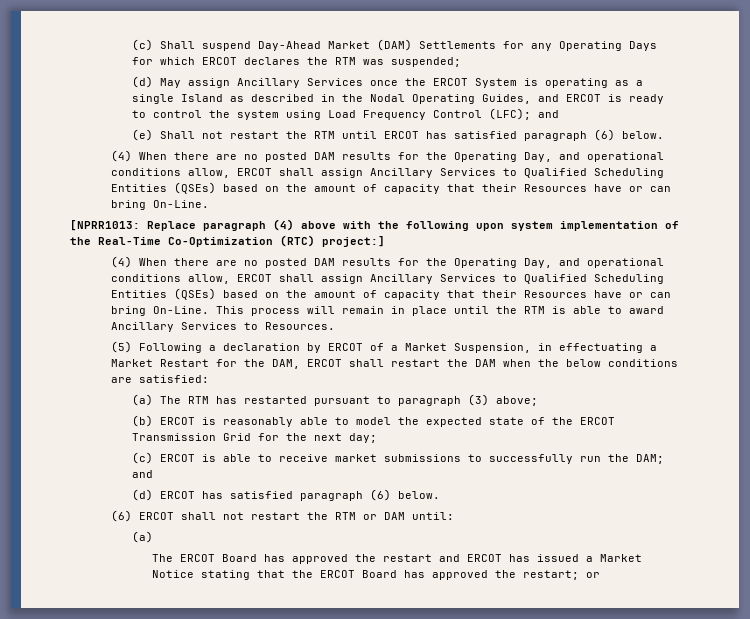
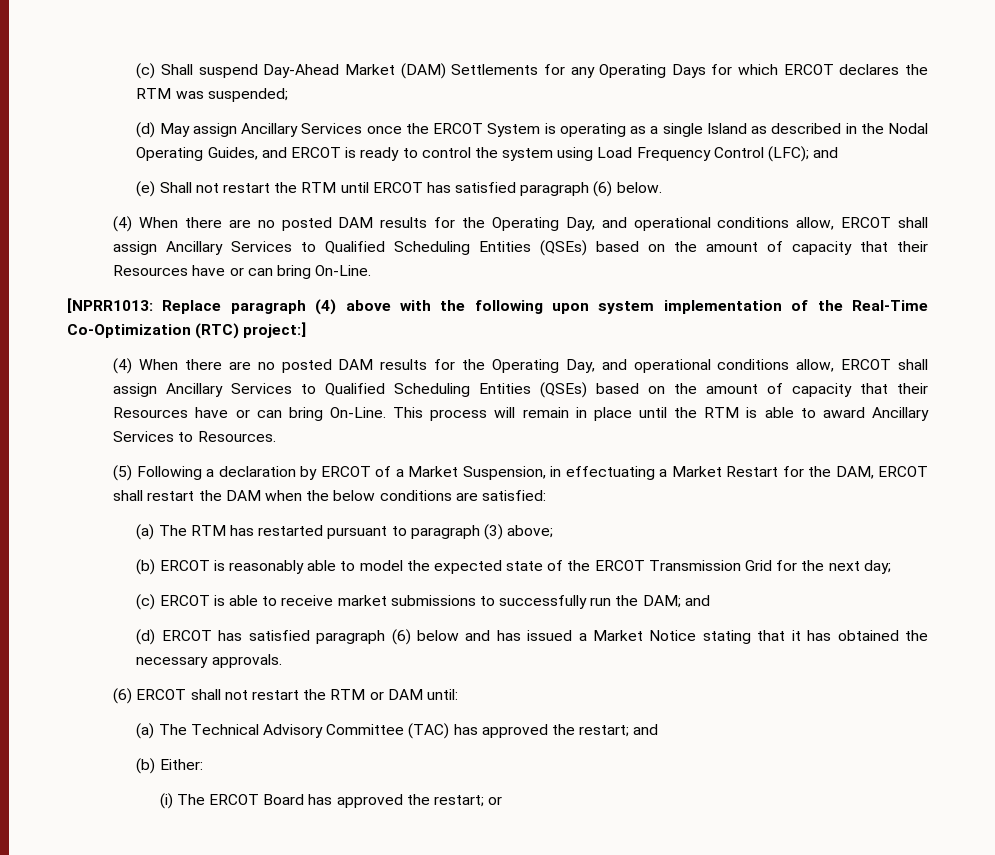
- (d) ERCOT has satisfied paragraph (6) below.
+ (d) ERCOT has satisfied paragraph (6) below and has issued a Market Notice stating that it has obtained the necessary approvals.
  (6) ERCOT shall not restart the RTM or DAM until:
- (a)
- The ERCOT Board has approved the restart and ERCOT has issued a Market Notice stating that the ERCOT Board has approved the restart; or
+ (a) The Technical Advisory Committee (TAC) has approved the restart; and
+ (b) Either:
+ (i) The ERCOT Board has approved the restart; or

